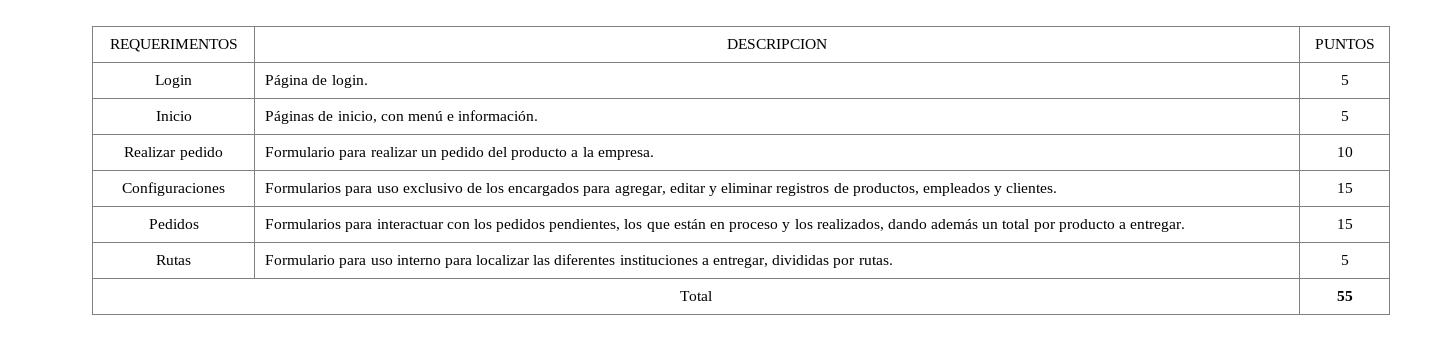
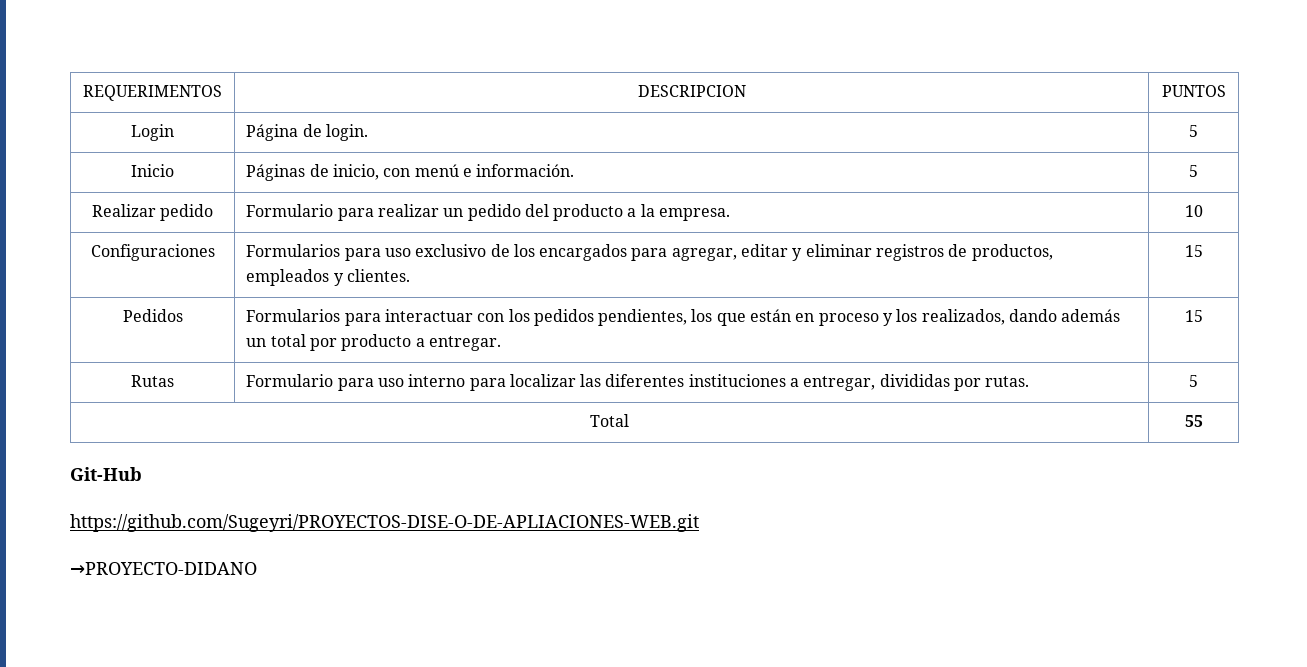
+ Git-Hub
+ https://github.com/Sugeyri/PROYECTOS-DISE-O-DE-APLIACIONES-WEB.git
+ →PROYECTO-DIDANO

